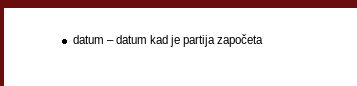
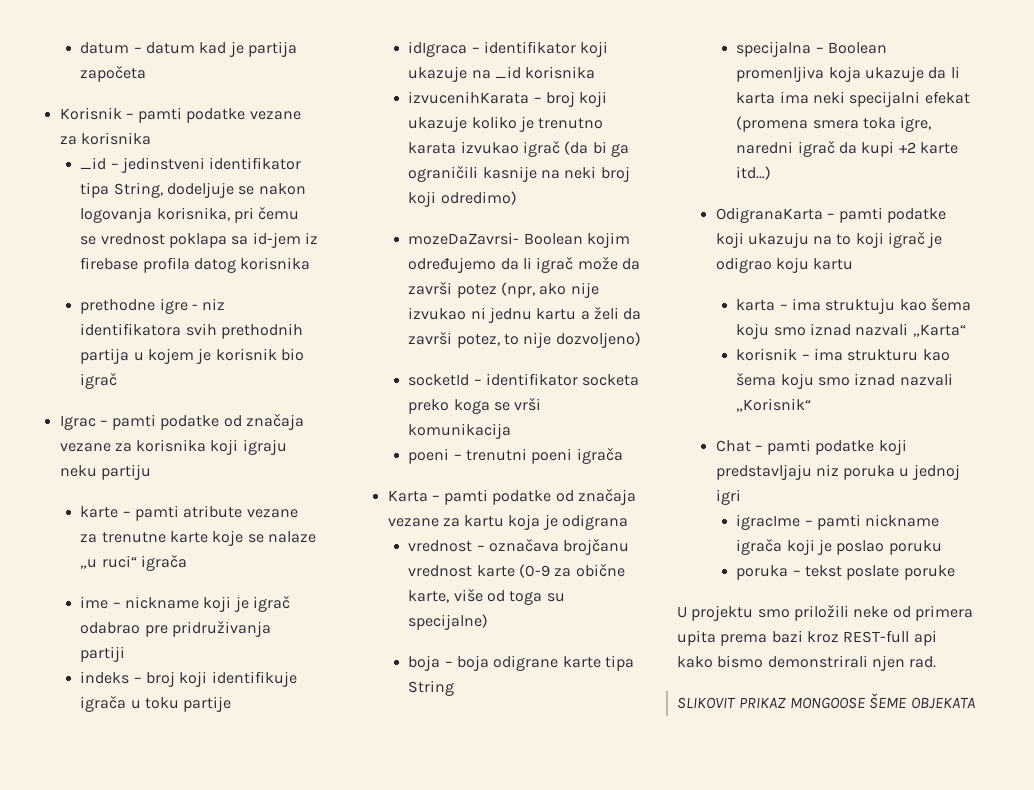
+ Korisnik – pamti podatke vezane za korisnika
+ _id – jedinstveni identifikator tipa String, dodeljuje se nakon logovanja korisnika, pri čemu se vrednost poklapa sa id-jem iz firebase profila datog korisnika
+ prethodne igre - niz identifikatora svih prethodnih partija u kojem je korisnik bio igrač
+ Igrac – pamti podatke od značaja vezane za korisnika koji igraju neku partiju
+ karte – pamti atribute vezane za trenutne karte koje se nalaze „u ruci“ igrača
+ ime – nickname koji je igrač odabrao pre pridruživanja partiji
+ indeks – broj koji identifikuje igrača u toku partije
+ idIgraca – identifikator koji ukazuje na _id korisnika
+ izvucenihKarata – broj koji ukazuje koliko je trenutno karata izvukao igrač (da bi ga ograničili kasnije na neki broj koji odredimo)
+ mozeDaZavrsi- Boolean kojim određujemo da li igrač može da završi potez (npr, ako nije izvukao ni jednu kartu a želi da završi potez, to nije dozvoljeno)
+ socketId – identifikator socketa preko koga se vrši komunikacija
+ poeni – trenutni poeni igrača
+ Karta – pamti podatke od značaja vezane za kartu koja je odigrana
+ vrednost – označava brojčanu vrednost karte (0-9 za obične karte, više od toga su specijalne)
+ boja – boja odigrane karte tipa String
+ specijalna – Boolean promenljiva koja ukazuje da li karta ima neki specijalni efekat (promena smera toka igre, naredni igrač da kupi +2 karte itd…)
+ OdigranaKarta – pamti podatke koji ukazuju na to koji igrač je odigrao koju kartu
+ karta – ima struktuju kao šema koju smo iznad nazvali „Karta“
+ korisnik – ima strukturu kao šema koju smo iznad nazvali „Korisnik“
+ Chat – pamti podatke koji predstavljaju niz poruka u jednoj igri
+ igracIme – pamti nickname igrača koji je poslao poruku
+ poruka – tekst poslate poruke
+ U projektu smo priložili neke od primera upita prema bazi kroz REST-full api kako bismo demonstrirali njen rad.
+ SLIKOVIT PRIKAZ MONGOOSE ŠEME OBJEKATA

